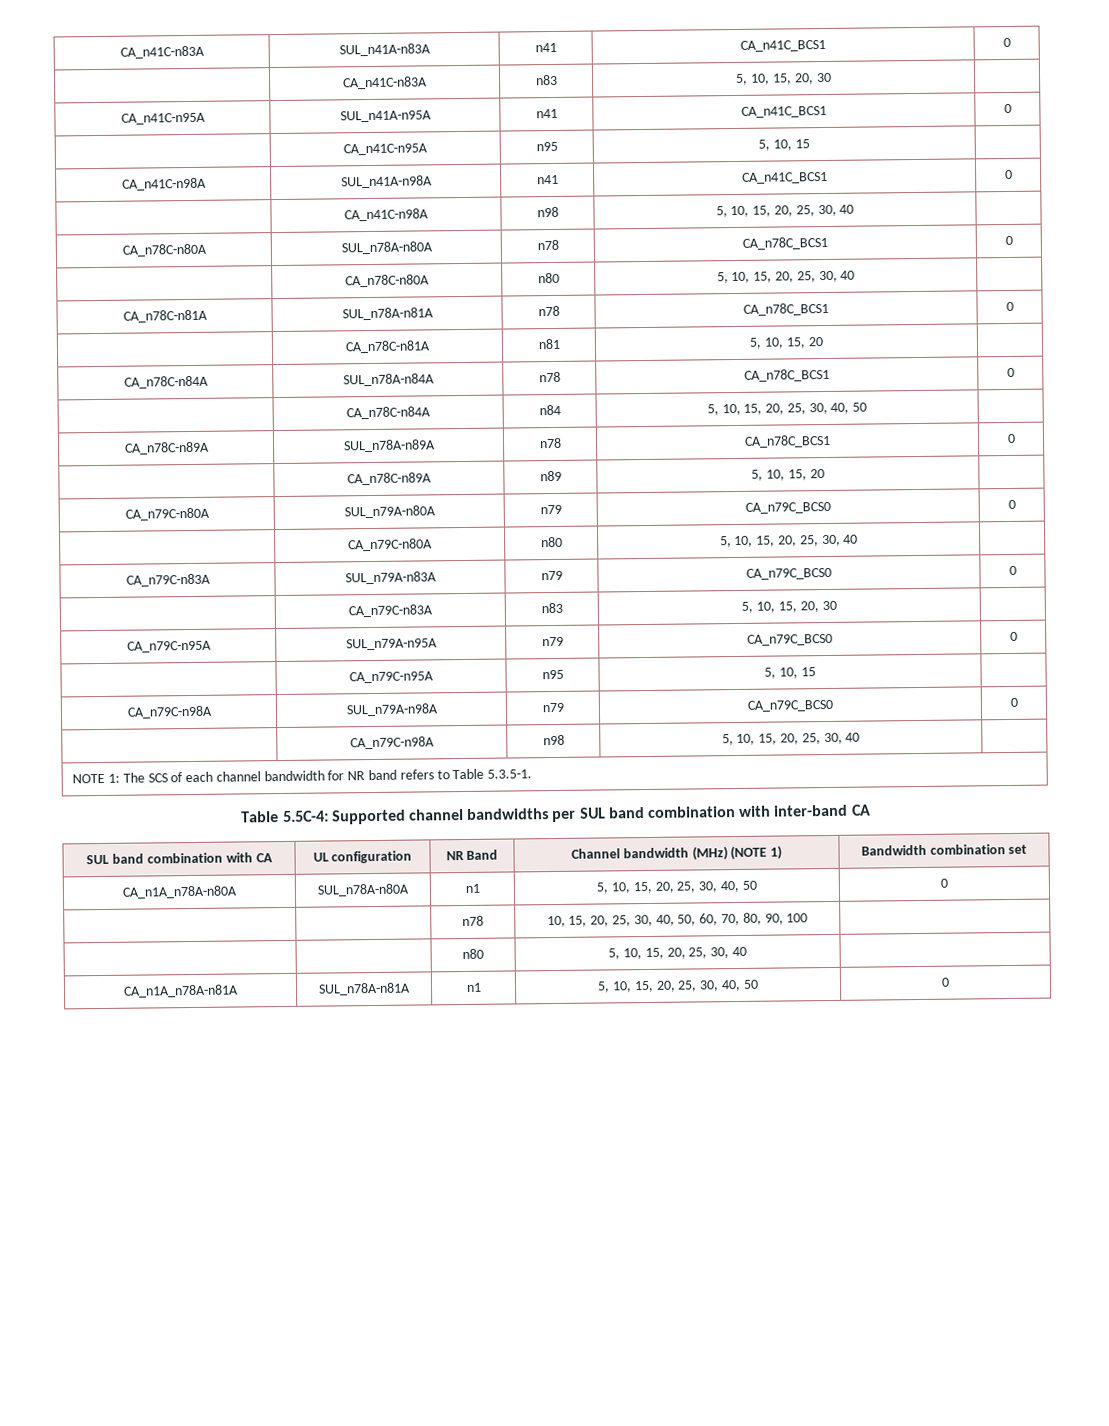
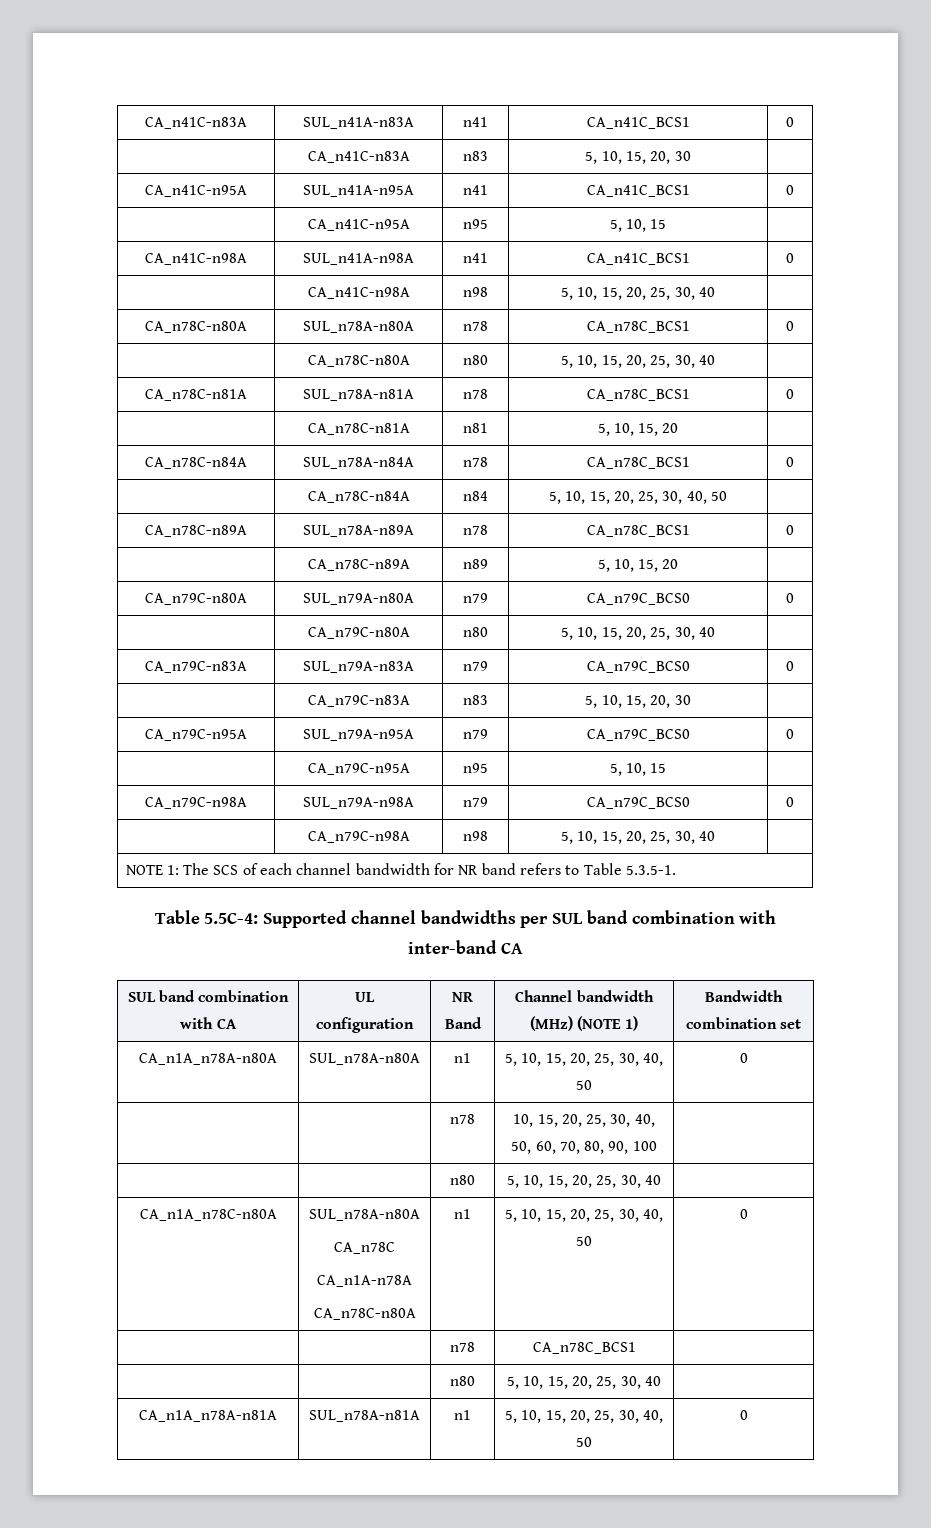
+ CA_n1A_n78C-n80A | SUL_n78A-n80A
+ CA_n78C
+ CA_n1A-n78A
+ CA_n78C-n80A | n1 | 5, 10, 15, 20, 25, 30, 40, 50 | 0
+ | | n78 | CA_n78C_BCS1 |
+ | | n80 | 5, 10, 15, 20, 25, 30, 40 |

